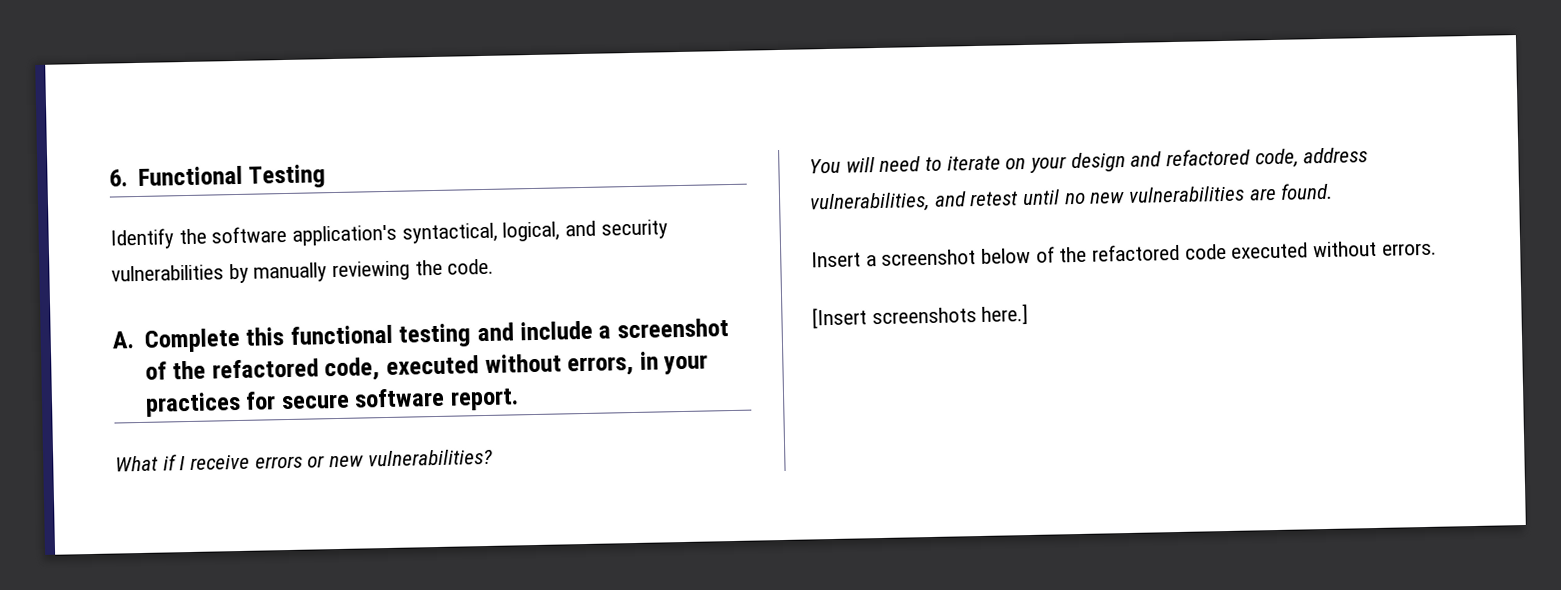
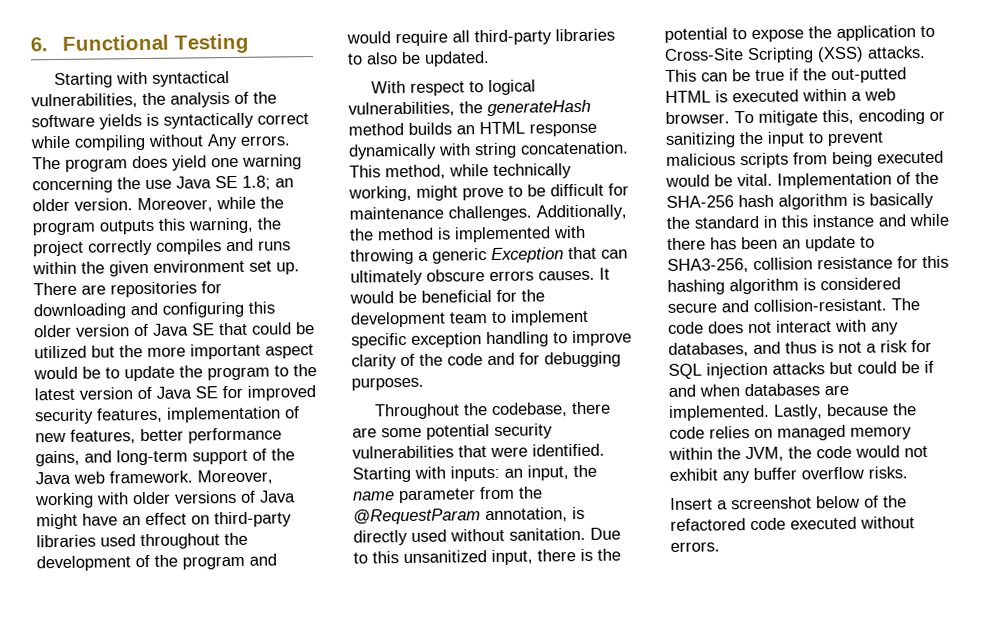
- Identify the software application's syntactical, logical, and security vulnerabilities by manually reviewing the code.
- A. Complete this functional testing and include a screenshot of the refactored code, executed without errors, in your practices for secure software report.
- What if I receive errors or new vulnerabilities?
- You will need to iterate on your design and refactored code, address vulnerabilities, and retest until no new vulnerabilities are found.
+ Starting with syntactical vulnerabilities, the analysis of the software yields is syntactically correct while compiling without Any errors. The program does yield one warning concerning the use Java SE 1.8; an older version. Moreover, while the program outputs this warning, the project correctly compiles and runs within the given environment set up. There are repositories for downloading and configuring this older version of Java SE that could be utilized but the more important aspect would be to update the program to the latest version of Java SE for improved security features, implementation of new features, better performance gains, and long-term support of the Java web framework. Moreover, working with older versions of Java might have an effect on third-party libraries used throughout the development of the program and would require all third-party libraries to also be updated.
+ With respect to logical vulnerabilities, the generateHash method builds an HTML response dynamically with string concatenation. This method, while technically working, might prove to be difficult for maintenance challenges. Additionally, the method is implemented with throwing a generic Exception that can ultimately obscure errors causes. It would be beneficial for the development team to implement specific exception handling to improve clarity of the code and for debugging purposes.
+ Throughout the codebase, there are some potential security vulnerabilities that were identified. Starting with inputs: an input, the name parameter from the @RequestParam annotation, is directly used without sanitation. Due to this unsanitized input, there is the potential to expose the application to Cross-Site Scripting (XSS) attacks. This can be true if the out-putted HTML is executed within a web browser. To mitigate this, encoding or sanitizing the input to prevent malicious scripts from being executed would be vital. Implementation of the SHA-256 hash algorithm is basically the standard in this instance and while there has been an update to SHA3-256, collision resistance for this hashing algorithm is considered secure and collision-resistant. The code does not interact with any databases, and thus is not a risk for SQL injection attacks but could be if and when databases are implemented. Lastly, because the code relies on managed memory within the JVM, the code would not exhibit any buffer overflow risks.
- [Insert screenshots here.]

